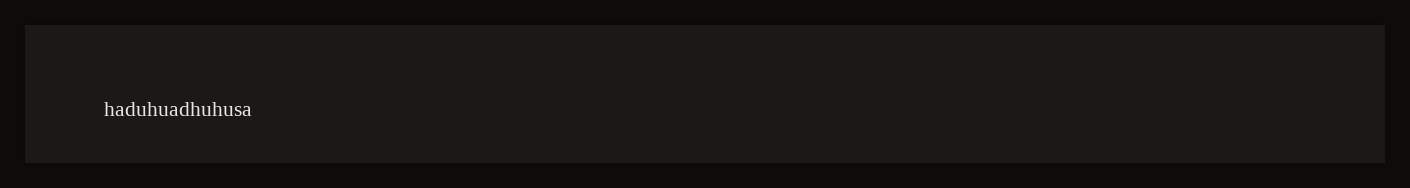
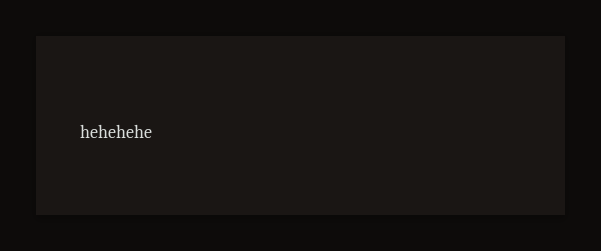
- haduhuadhuhusa
+ hehehehe

